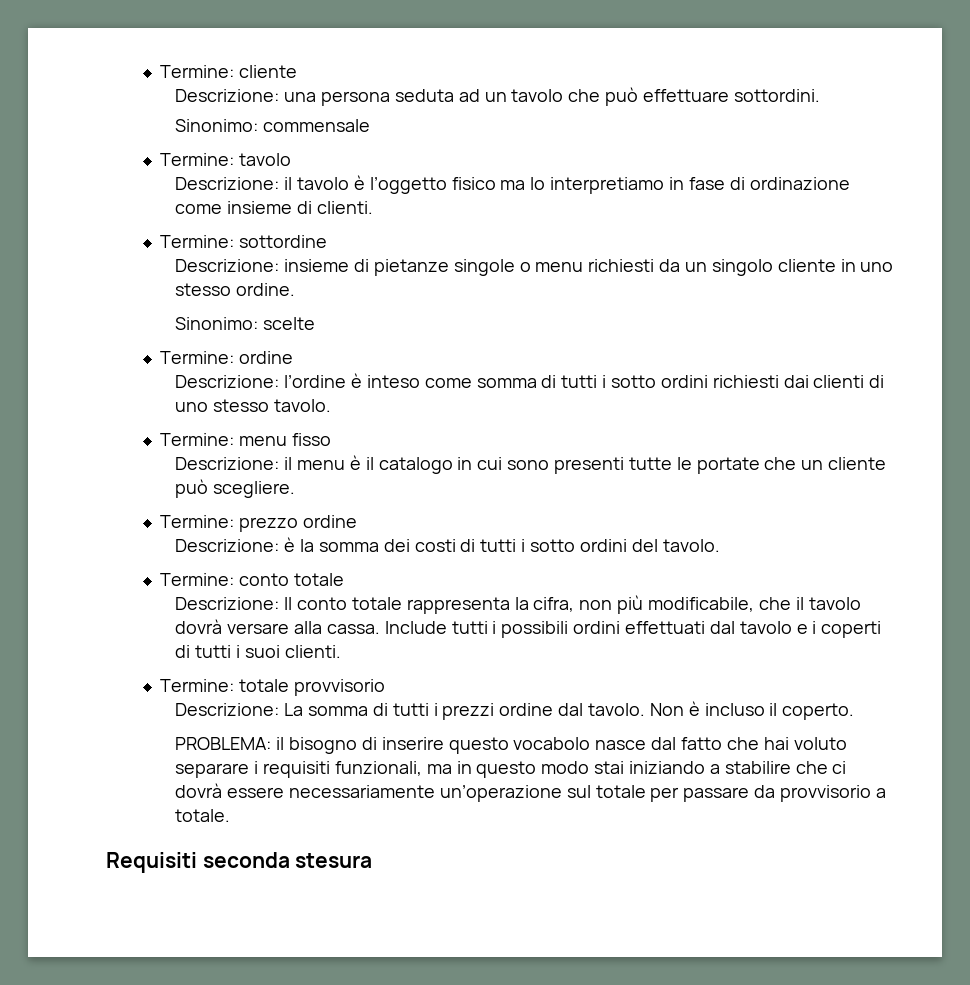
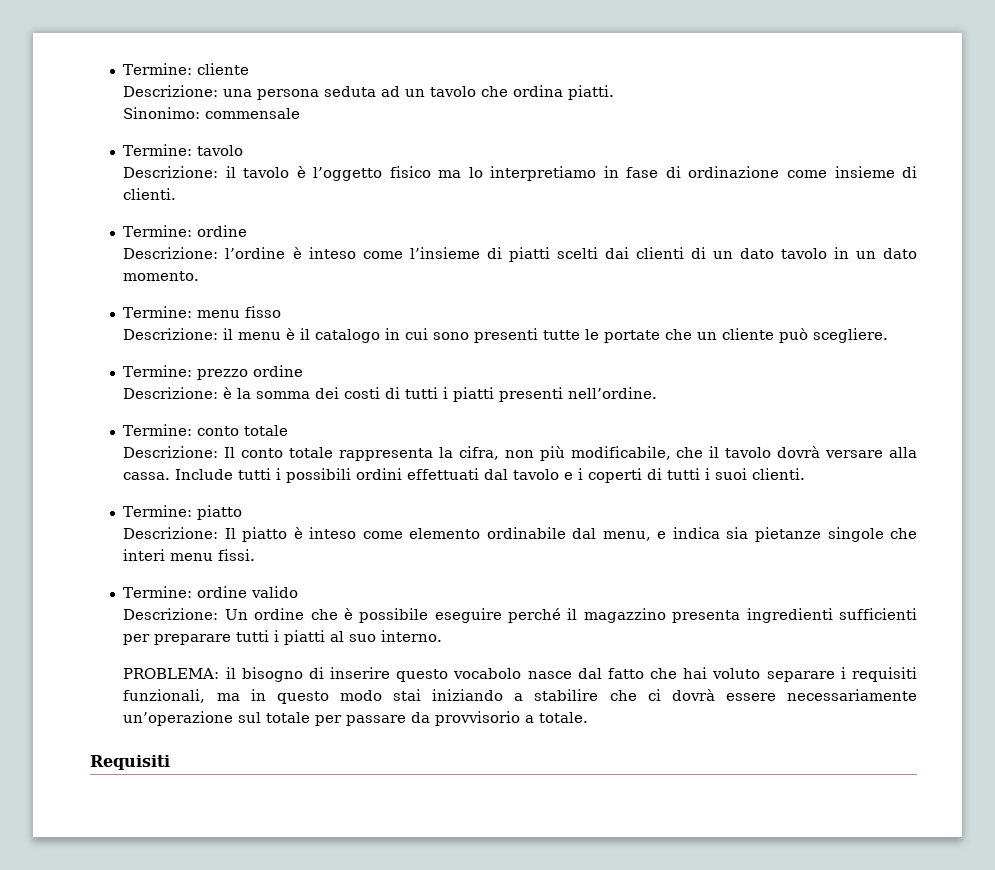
- Descrizione: una persona seduta ad un tavolo che può effettuare sottordini.
+ Descrizione: una persona seduta ad un tavolo che ordina piatti.
- Termine: sottordine
- Descrizione: insieme di pietanze singole o menu richiesti da un singolo cliente in uno stesso ordine.
- Sinonimo: scelte
- Descrizione: l’ordine è inteso come somma di tutti i sotto ordini richiesti dai clienti di uno stesso tavolo.
+ Descrizione: l’ordine è inteso come l’insieme di piatti scelti dai clienti di un dato tavolo in un dato momento.
- Descrizione: è la somma dei costi di tutti i sotto ordini del tavolo.
+ Descrizione: è la somma dei costi di tutti i piatti presenti nell’ordine.
- Termine: totale provvisorio
- Descrizione: La somma di tutti i prezzi ordine dal tavolo. Non è incluso il coperto.
+ Termine: piatto
+ Descrizione: Il piatto è inteso come elemento ordinabile dal menu, e indica sia pietanze singole che interi menu fissi.
+ Termine: ordine valido
+ Descrizione: Un ordine che è possibile eseguire perché il magazzino presenta ingredienti sufficienti per preparare tutti i piatti al suo interno.
- Requisiti seconda stesura
+ Requisiti

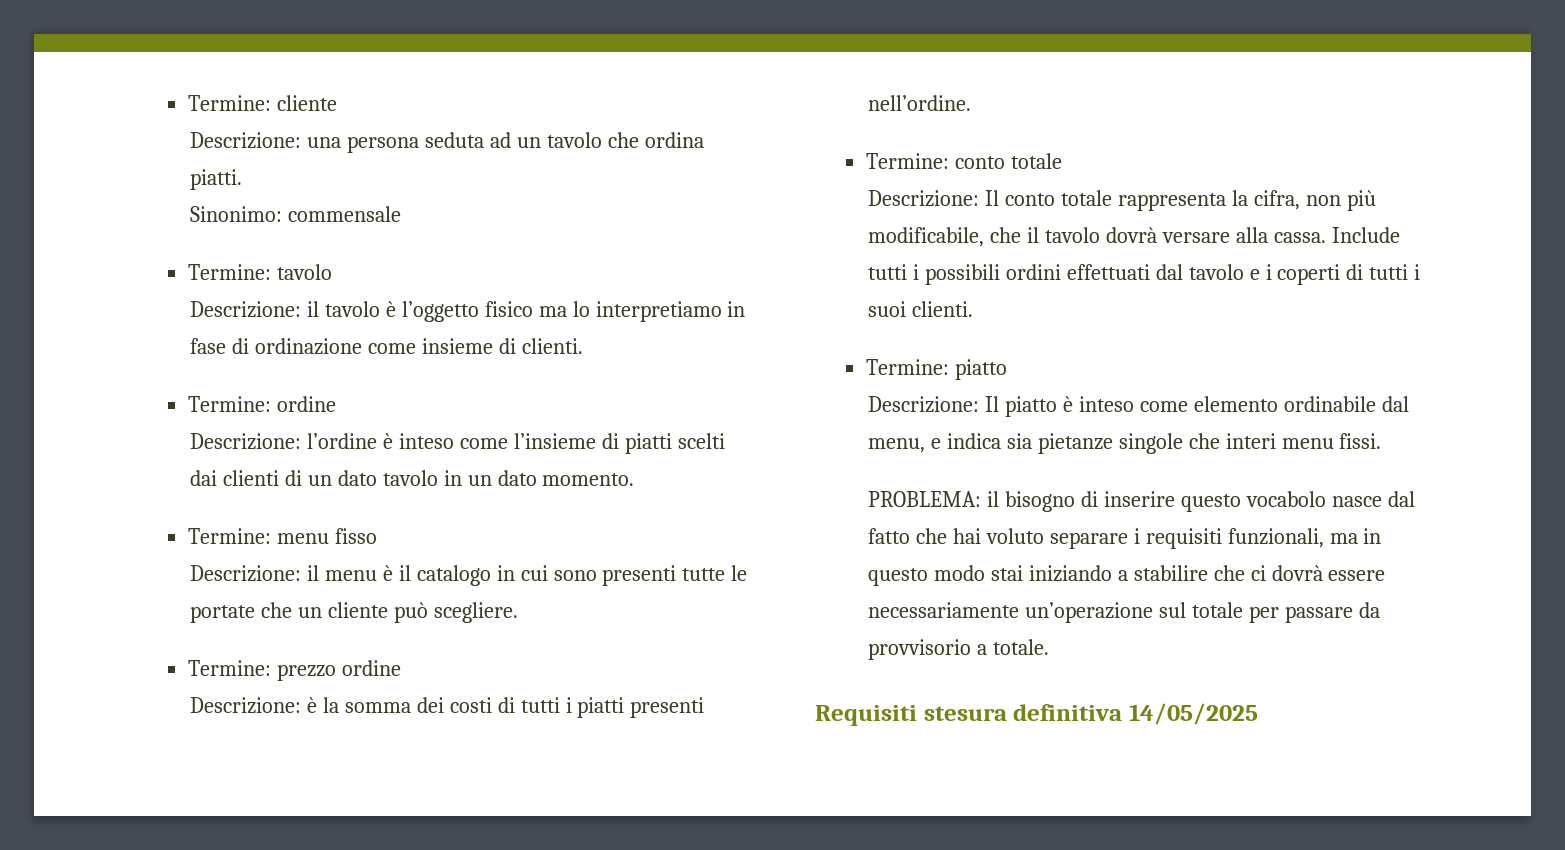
- Termine: ordine valido
- Descrizione: Un ordine che è possibile eseguire perché il magazzino presenta ingredienti sufficienti per preparare tutti i piatti al suo interno.
- Requisiti
+ Requisiti stesura definitiva 14/05/2025

